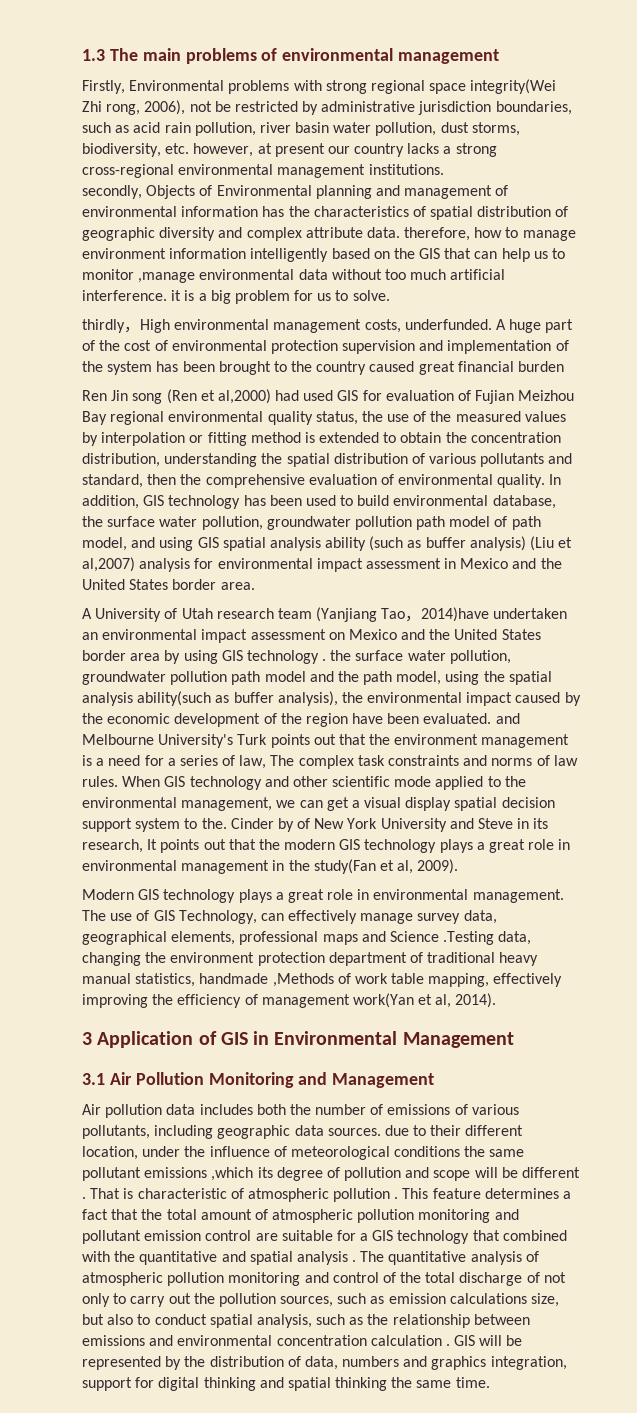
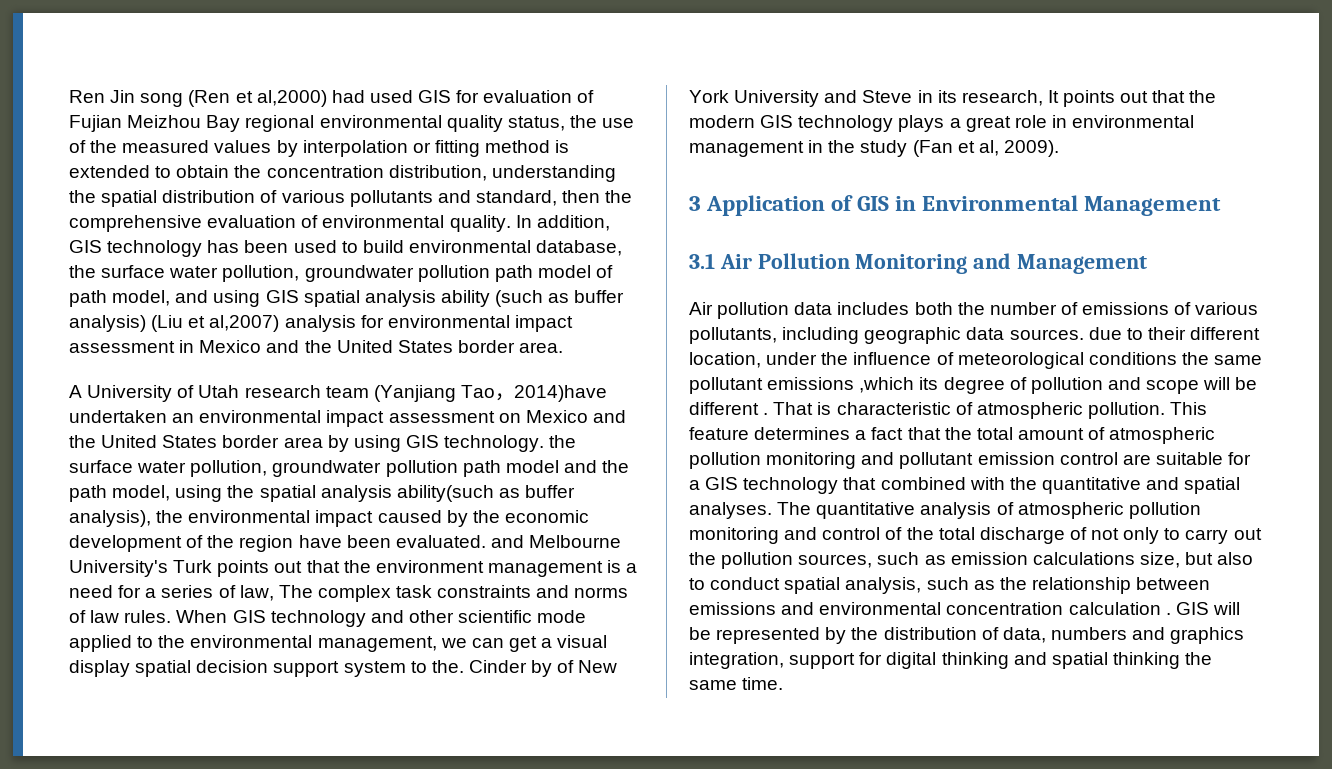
- 1.3 The main problems of environmental management
- Firstly, Environmental problems with strong regional space integrity(Wei Zhi rong, 2006), not be restricted by administrative jurisdiction boundaries, such as acid rain pollution, river basin water pollution, dust storms, biodiversity, etc. however, at present our country lacks a strong cross-regional environmental management institutions.
- secondly, Objects of Environmental planning and management of environmental information has the characteristics of spatial distribution of geographic diversity and complex attribute data. therefore, how to manage environment information intelligently based on the GIS that can help us to monitor ,manage environmental data without too much artificial interference. it is a big problem for us to solve.
- thirdly，High environmental management costs, underfunded. A huge part of the cost of environmental protection supervision and implementation of the system has been brought to the country caused great financial burden
- A University of Utah research team (Yanjiang Tao，2014)have undertaken an environmental impact assessment on Mexico and the United States border area by using GIS technology . the surface water pollution, groundwater pollution path model and the path model, using the spatial analysis ability(such as buffer analysis), the environmental impact caused by the economic development of the region have been evaluated. and Melbourne University's Turk points out that the environment management is a need for a series of law, The complex task constraints and norms of law rules.
+ A University of Utah research team (Yanjiang Tao，2014)have undertaken an environmental impact assessment on Mexico and the United States border area by using GIS technology. the surface water pollution, groundwater pollution path model and the path model, using the spatial analysis ability(such as buffer analysis), the environmental impact caused by the economic development of the region have been evaluated. and Melbourne University's Turk points out that the environment management is a need for a series of law, The complex task constraints and norms of law rules.
- Cinder by of New York University and Steve in its research, It points out that the modern GIS technology plays a great role in environmental management in the study(Fan et al, 2009).
+ Cinder by of New York University and Steve in its research, It points out that the modern GIS technology plays a great role in environmental management in the study (Fan et al, 2009).
- Modern GIS technology plays a great role in environmental management. The use of GIS Technology, can effectively manage survey data, geographical elements, professional maps and Science .Testing data, changing the environment protection department of traditional heavy manual statistics, handmade ,Methods of work table mapping, effectively improving the efficiency of management work(Yan et al, 2014).
- That is characteristic of atmospheric pollution .
+ That is characteristic of atmospheric pollution.
- This feature determines a fact that the total amount of atmospheric pollution monitoring and pollutant emission control are suitable for a GIS technology that combined with the quantitative and spatial analysis .
+ This feature determines a fact that the total amount of atmospheric pollution monitoring and pollutant emission control are suitable for a GIS technology that combined with the quantitative and spatial analyses.

